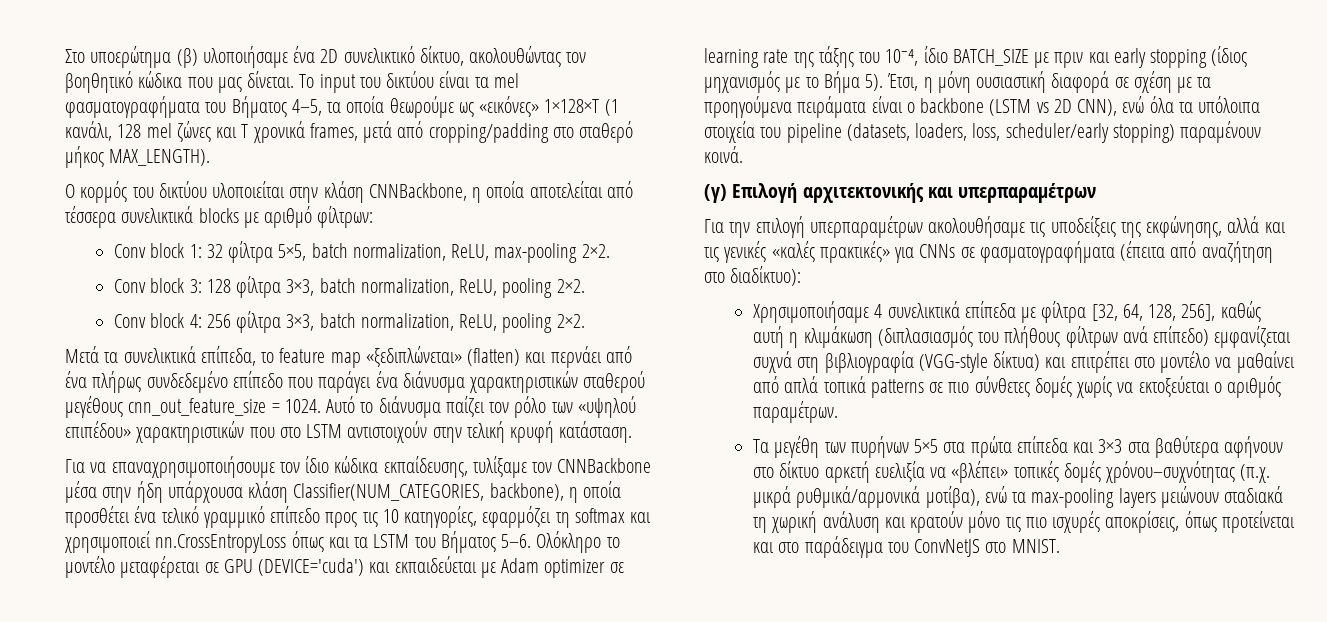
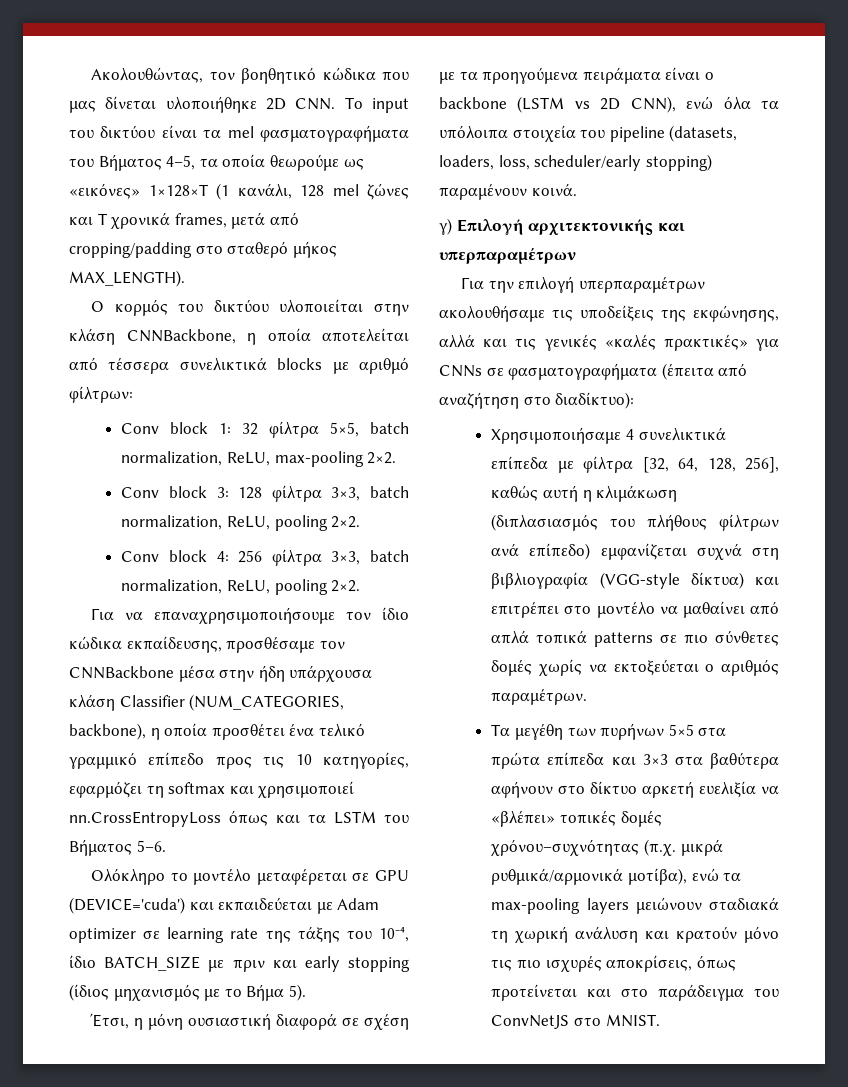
- Στο υποερώτημα (β) υλοποιήσαμε ένα 2D συνελικτικό δίκτυο, ακολουθώντας τον βοηθητικό κώδικα που μας δίνεται. Το input του δικτύου είναι τα mel φασματογραφήματα του Βήματος 4–5, τα οποία θεωρούμε ως «εικόνες» 1×128×T (1 κανάλι, 128 mel ζώνες και T χρονικά frames, μετά από cropping/padding στο σταθερό μήκος MAX_LENGTH).
+ Ακολουθώντας, τον βοηθητικό κώδικα που μας δίνεται υλοποιήθηκε 2D CNN. Το input του δικτύου είναι τα mel φασματογραφήματα του Βήματος 4–5, τα οποία θεωρούμε ως «εικόνες» 1×128×T (1 κανάλι, 128 mel ζώνες και T χρονικά frames, μετά από cropping/padding στο σταθερό μήκος MAX_LENGTH).
- Μετά τα συνελικτικά επίπεδα, το feature map «ξεδιπλώνεται» (flatten) και περνάει από ένα πλήρως συνδεδεμένο επίπεδο που παράγει ένα διάνυσμα χαρακτηριστικών σταθερού μεγέθους cnn_out_feature_size = 1024. Αυτό το διάνυσμα παίζει τον ρόλο των «υψηλού επιπέδου» χαρακτηριστικών που στο LSTM αντιστοιχούν στην τελική κρυφή κατάσταση.
- Για να επαναχρησιμοποιήσουμε τον ίδιο κώδικα εκπαίδευσης, τυλίξαμε τον CNNBackbone μέσα στην ήδη υπάρχουσα κλάση Classifier(NUM_CATEGORIES, backbone), η οποία προσθέτει ένα τελικό γραμμικό επίπεδο προς τις 10 κατηγορίες, εφαρμόζει τη softmax και χρησιμοποιεί nn.CrossEntropyLoss όπως και τα LSTM του Βήματος 5–6. Ολόκληρο το μοντέλο μεταφέρεται σε GPU (DEVICE='cuda') και εκπαιδεύεται με Adam optimizer σε learning rate της τάξης του 10⁻⁴, ίδιο BATCH_SIZE με πριν και early stopping (ίδιος μηχανισμός με το Βήμα 5). Έτσι, η μόνη ουσιαστική διαφορά σε σχέση με τα προηγούμενα πειράματα είναι ο backbone (LSTM vs 2D CNN), ενώ όλα τα υπόλοιπα στοιχεία του pipeline (datasets, loaders, loss, scheduler/early stopping) παραμένουν κοινά.
+ Για να επαναχρησιμοποιήσουμε τον ίδιο κώδικα εκπαίδευσης, προσθέσαμε τον CNNBackbone μέσα στην ήδη υπάρχουσα κλάση Classifier (NUM_CATEGORIES, backbone), η οποία προσθέτει ένα τελικό γραμμικό επίπεδο προς τις 10 κατηγορίες, εφαρμόζει τη softmax και χρησιμοποιεί nn.CrossEntropyLoss όπως και τα LSTM του Βήματος 5–6.
+ Ολόκληρο το μοντέλο μεταφέρεται σε GPU (DEVICE='cuda') και εκπαιδεύεται με Adam optimizer σε learning rate της τάξης του 10⁻⁴, ίδιο BATCH_SIZE με πριν και early stopping (ίδιος μηχανισμός με το Βήμα 5).
+ Έτσι, η μόνη ουσιαστική διαφορά σε σχέση με τα προηγούμενα πειράματα είναι ο backbone (LSTM vs 2D CNN), ενώ όλα τα υπόλοιπα στοιχεία του pipeline (datasets, loaders, loss, scheduler/early stopping) παραμένουν κοινά.
- (γ) Επιλογή αρχιτεκτονικής και υπερπαραμέτρων
+ γ) Επιλογή αρχιτεκτονικής και υπερπαραμέτρων

